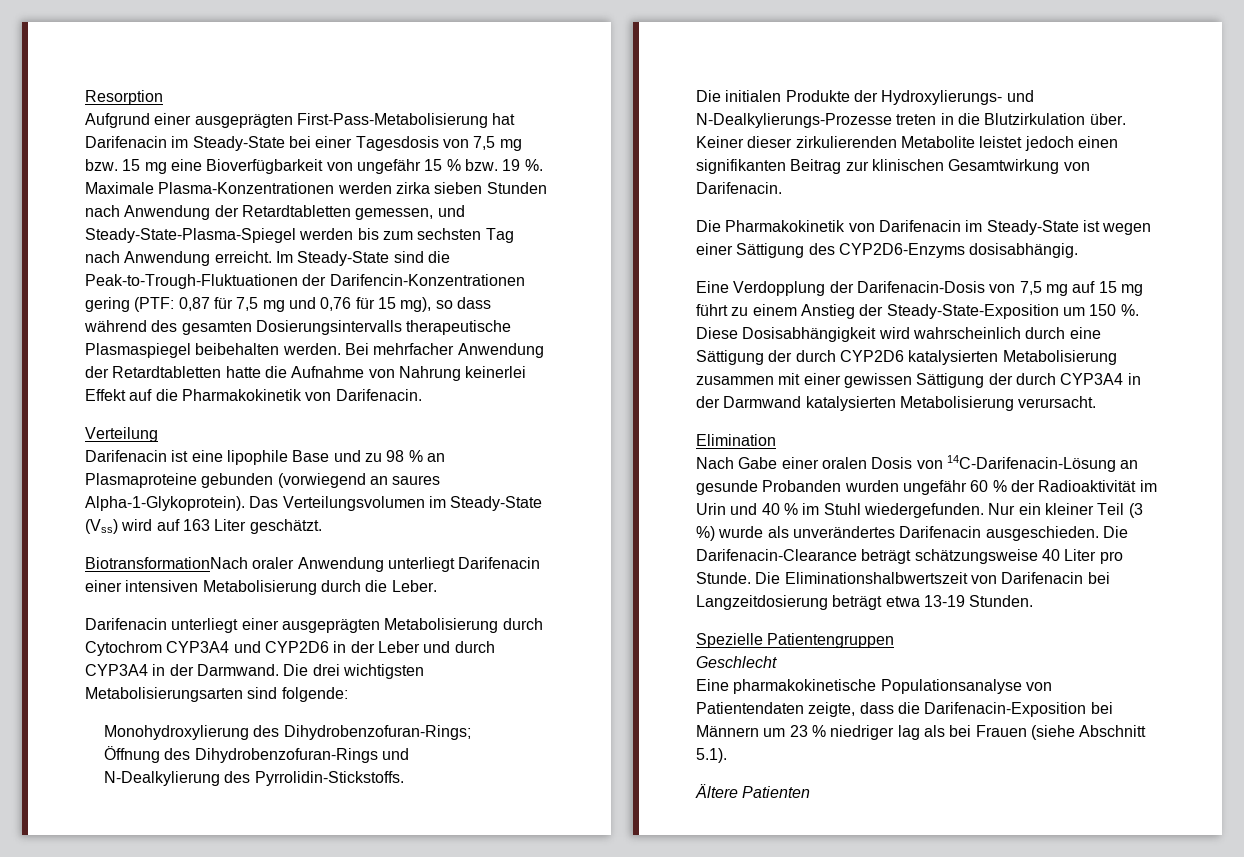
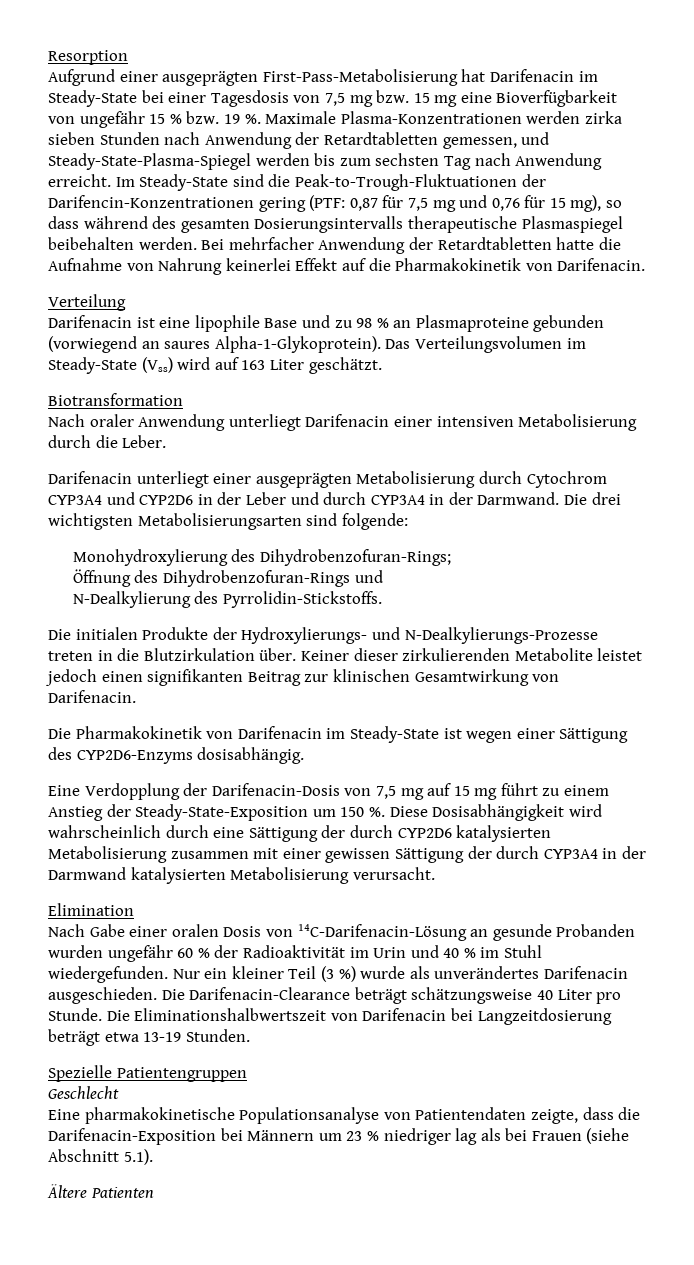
- BiotransformationNach oraler Anwendung unterliegt Darifenacin einer intensiven Metabolisierung durch die Leber.
+ Biotransformation
+ Nach oraler Anwendung unterliegt Darifenacin einer intensiven Metabolisierung durch die Leber.

